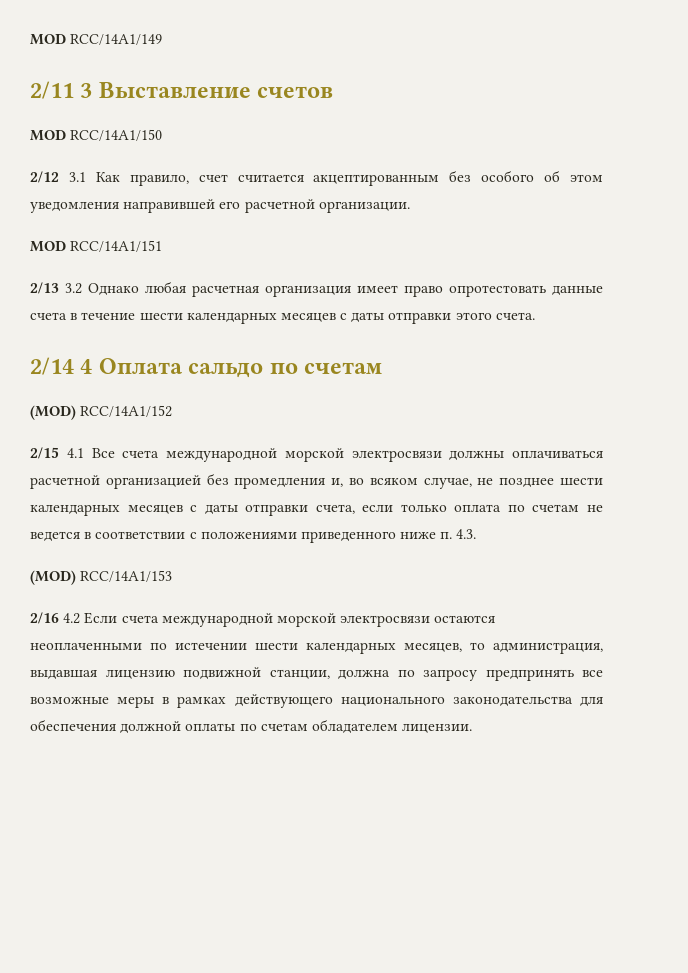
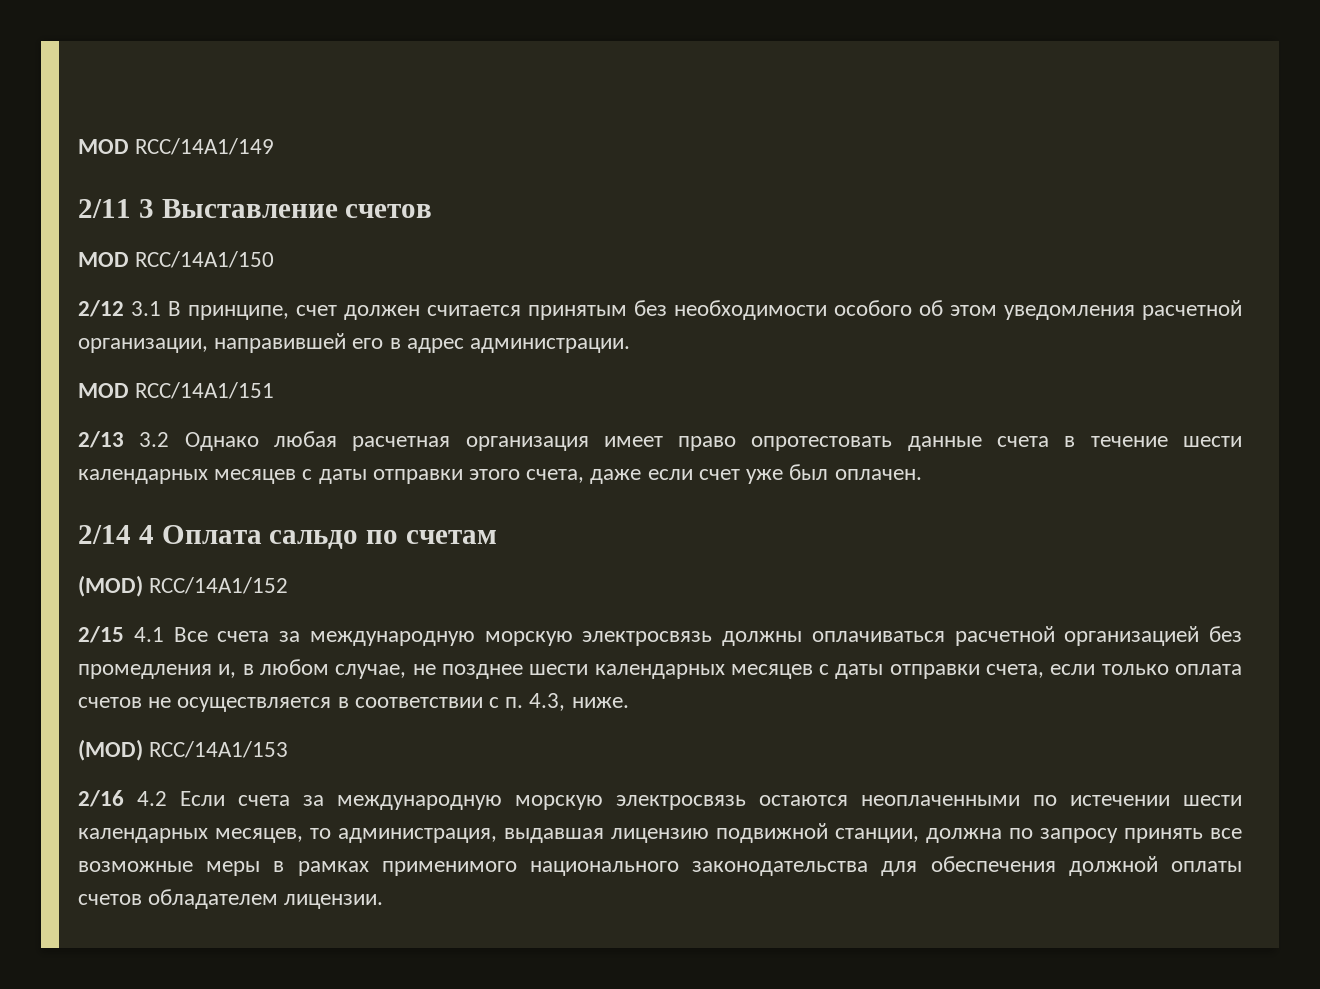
- 2/12 3.1 Как правило, счет считается акцептированным без особого об этом уведомления направившей его расчетной организации.
+ 2/12 3.1 В принципе, счет должен считается принятым без необходимости особого об этом уведомления расчетной организации, направившей его в адрес администрации.
- 2/13 3.2 Однако любая расчетная организация имеет право опротестовать данные счета в течение шести календарных месяцев с даты отправки этого счета.
+ 2/13 3.2 Однако любая расчетная организация имеет право опротестовать данные счета в течение шести календарных месяцев с даты отправки этого счета, даже если счет уже был оплачен.
- 2/15 4.1 Все счета международной морской электросвязи должны оплачиваться расчетной организацией без промедления и, во всяком случае, не позднее шести календарных месяцев с даты отправки счета, если только оплата по счетам не ведется в соответствии с положениями приведенного ниже п. 4.3.
+ 2/15 4.1 Все счета за международную морскую электросвязь должны оплачиваться расчетной организацией без промедления и, в любом случае, не позднее шести календарных месяцев с даты отправки счета, если только оплата счетов не осуществляется в соответствии с п. 4.3, ниже.
- 2/16 4.2 Если счета международной морской электросвязи остаются неоплаченными по истечении шести календарных месяцев, то администрация, выдавшая лицензию подвижной станции, должна по запросу предпринять все возможные меры в рамках действующего национального законодательства для обеспечения должной оплаты по счетам обладателем лицензии.
+ 2/16 4.2 Если счета за международную морскую электросвязь остаются неоплаченными по истечении шести календарных месяцев, то администрация, выдавшая лицензию подвижной станции, должна по запросу принять все возможные меры в рамках применимого национального законодательства для обеспечения должной оплаты счетов обладателем лицензии.

